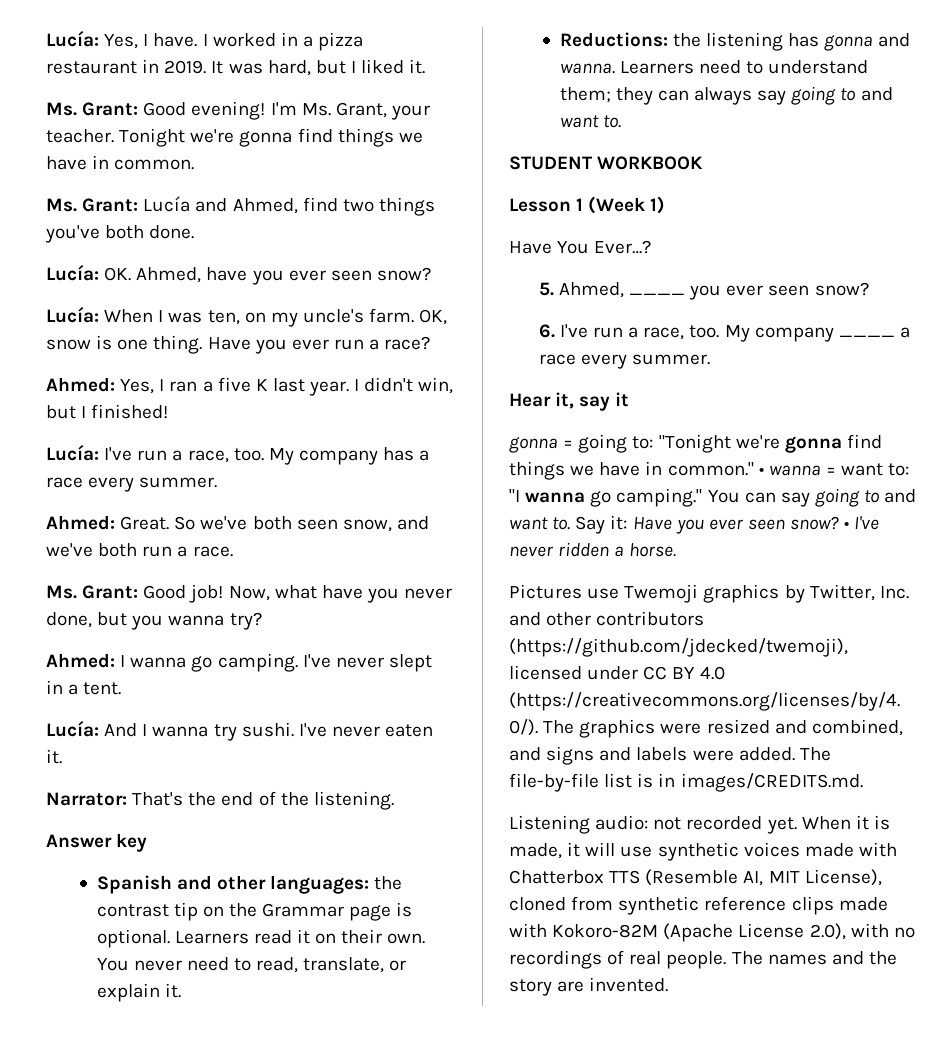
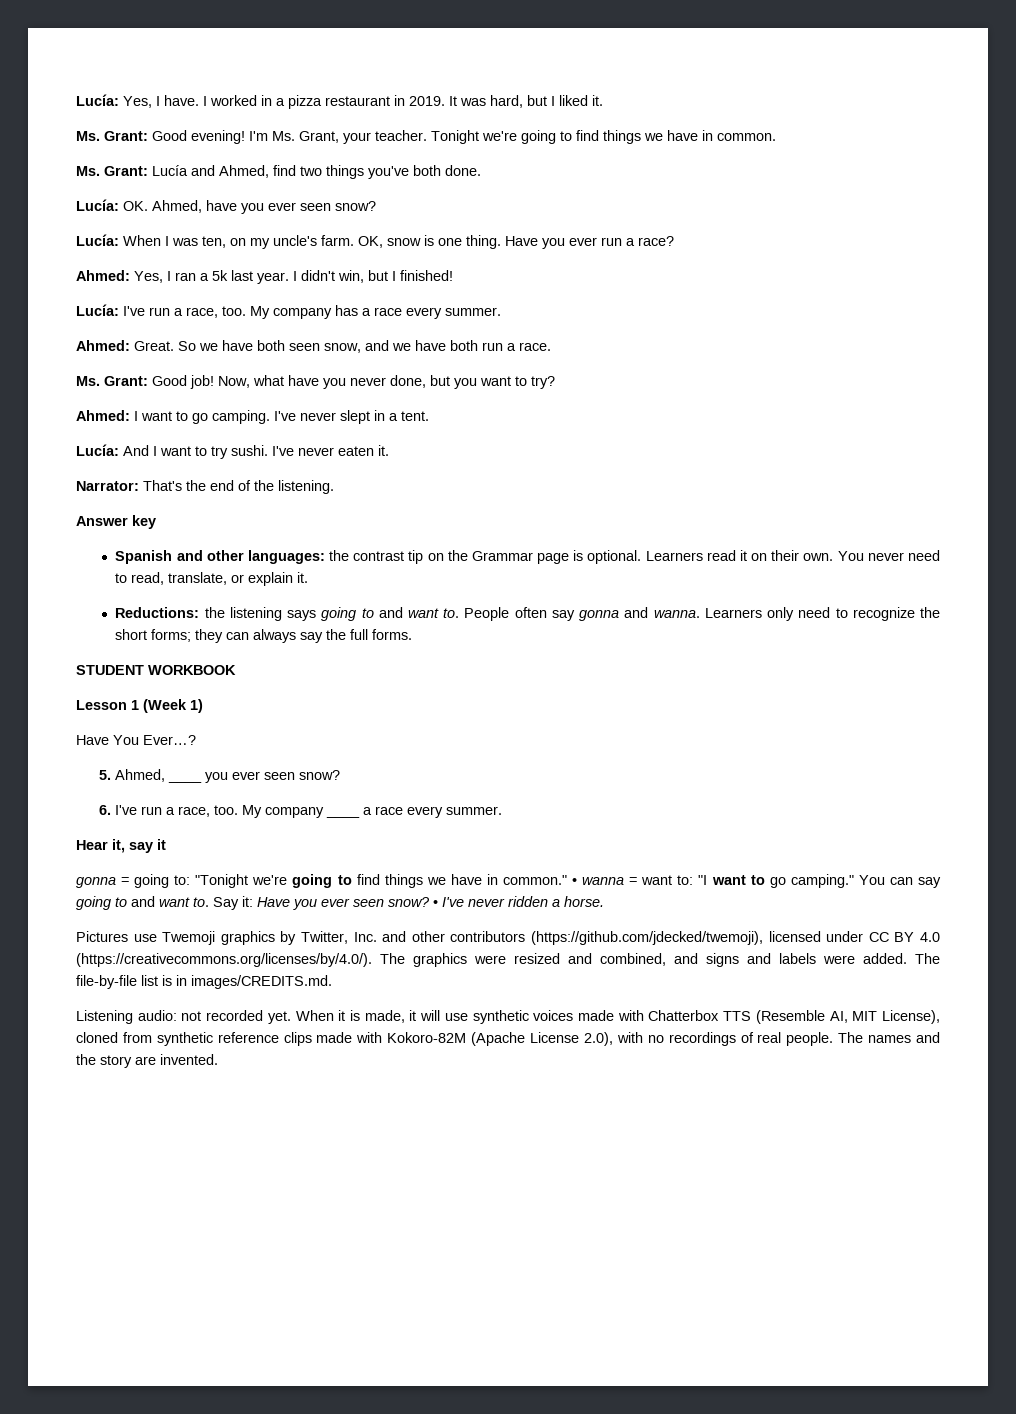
- Tonight we're gonna find things we have in common.
+ Tonight we're going to find things we have in common.
- Ahmed: Yes, I ran a five K last year.
+ Ahmed: Yes, I ran a 5k last year.
- So we've both seen snow, and we've both run a race.
+ So we have both seen snow, and we have both run a race.
- Now, what have you never done, but you wanna try?
+ Now, what have you never done, but you want to try?
- Ahmed: I wanna go camping.
+ Ahmed: I want to go camping.
- Lucía: And I wanna try sushi.
+ Lucía: And I want to try sushi.
- Reductions: the listening has gonna and wanna. Learners need to understand them; they can always say going to and want to.
+ Reductions: the listening says going to and want to. People often say gonna and wanna. Learners only need to recognize the short forms; they can always say the full forms.
- gonna = going to: "Tonight we're gonna find things we have in common."
+ gonna = going to: "Tonight we're going to find things we have in common."
- • wanna = want to: "I wanna go camping."
+ • wanna = want to: "I want to go camping."

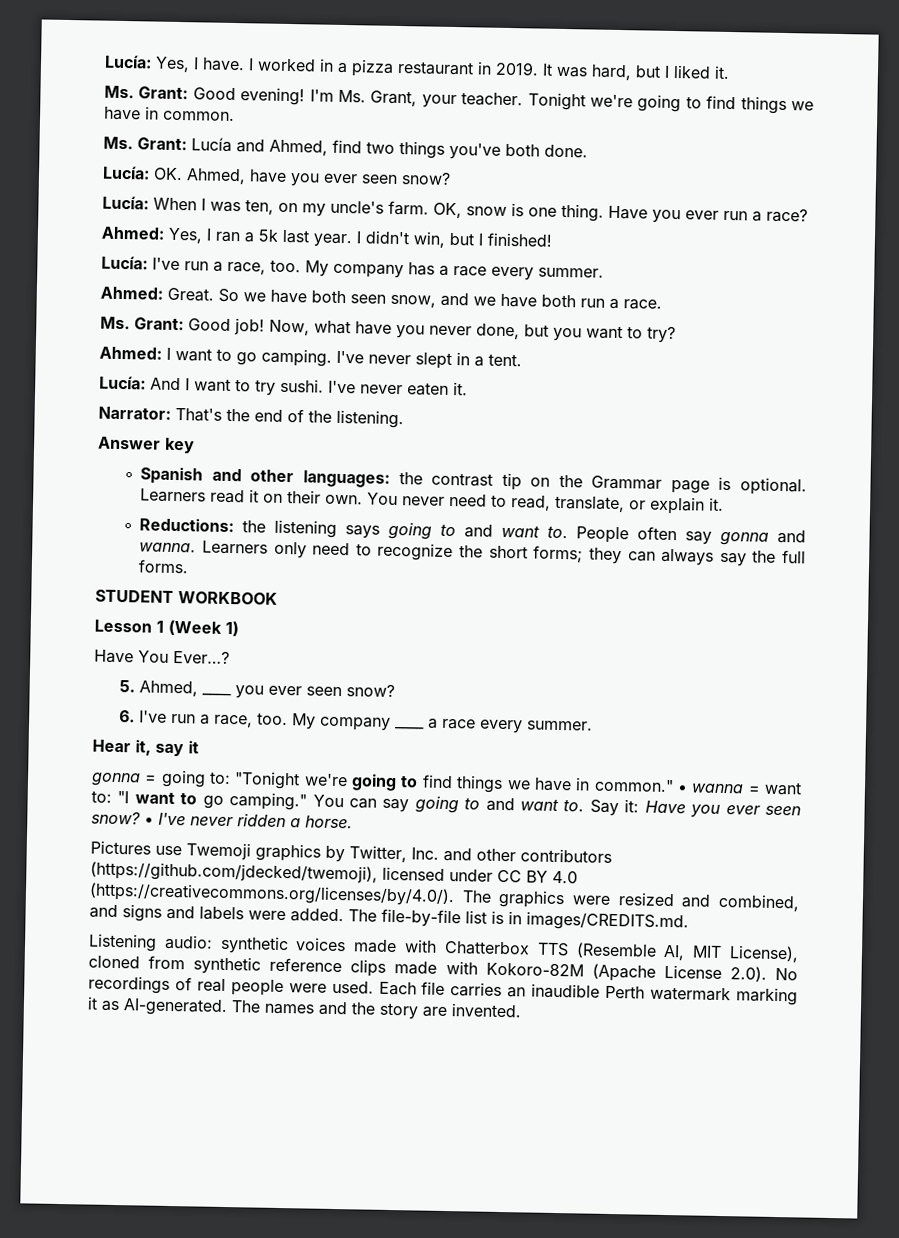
- Listening audio: not recorded yet. When it is made, it will use synthetic voices made with Chatterbox TTS (Resemble AI, MIT License), cloned from synthetic reference clips made with Kokoro-82M (Apache License 2.0), with no recordings of real people.
+ Listening audio: synthetic voices made with Chatterbox TTS (Resemble AI, MIT License), cloned from synthetic reference clips made with Kokoro-82M (Apache License 2.0). No recordings of real people were used. Each file carries an inaudible Perth watermark marking it as AI-generated.

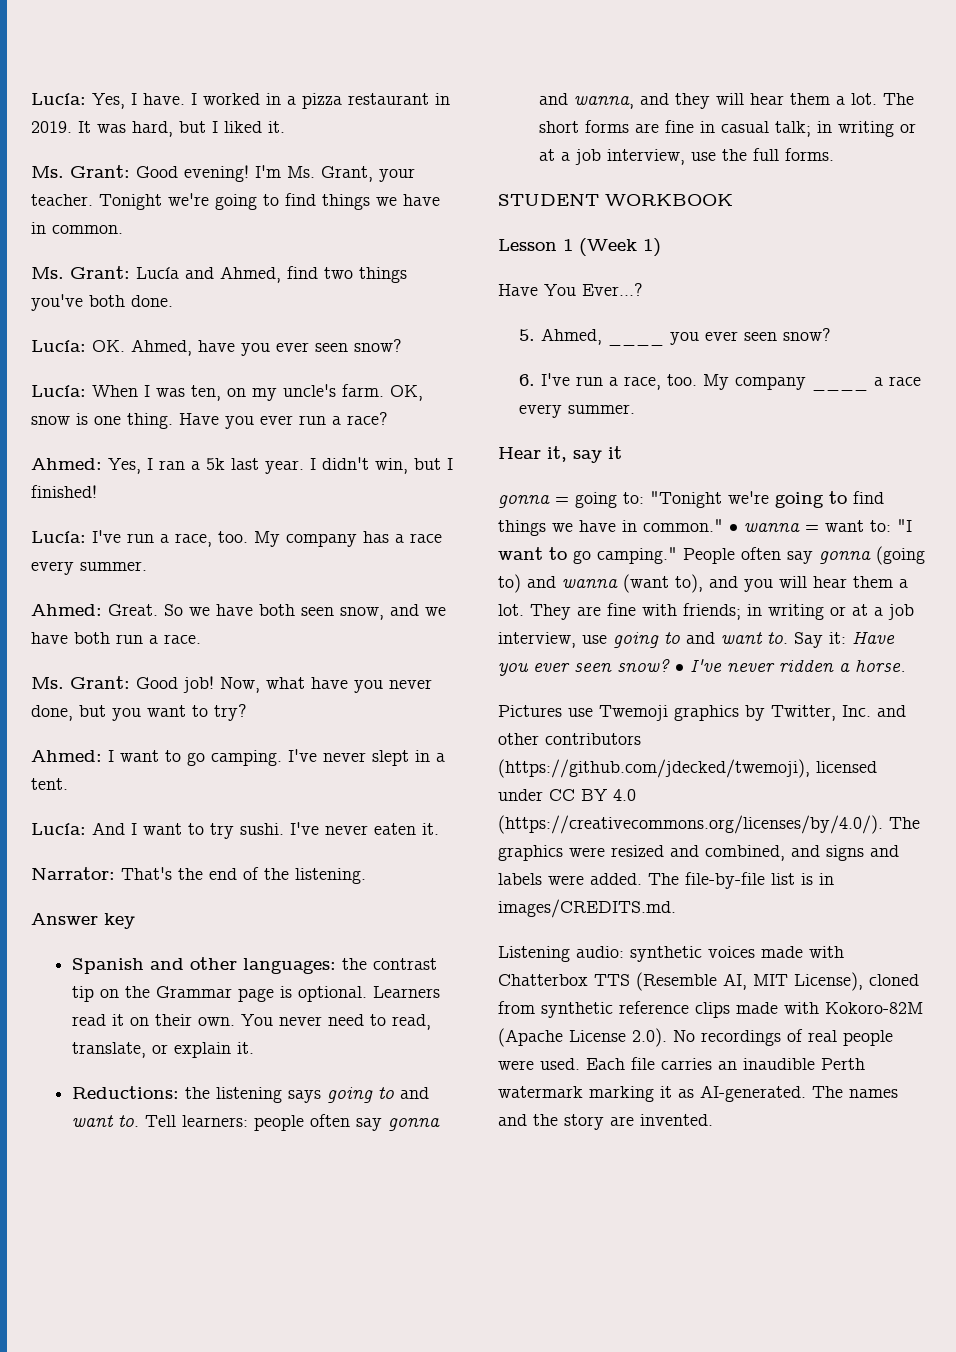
- People often say gonna and wanna. Learners only need to recognize the short forms; they can always say the full forms.
+ Tell learners: people often say gonna and wanna, and they will hear them a lot. The short forms are fine in casual talk; in writing or at a job interview, use the full forms.
- You can say going to and want to.
+ People often say gonna (going to) and wanna (want to), and you will hear them a lot. They are fine with friends; in writing or at a job interview, use going to and want to.

